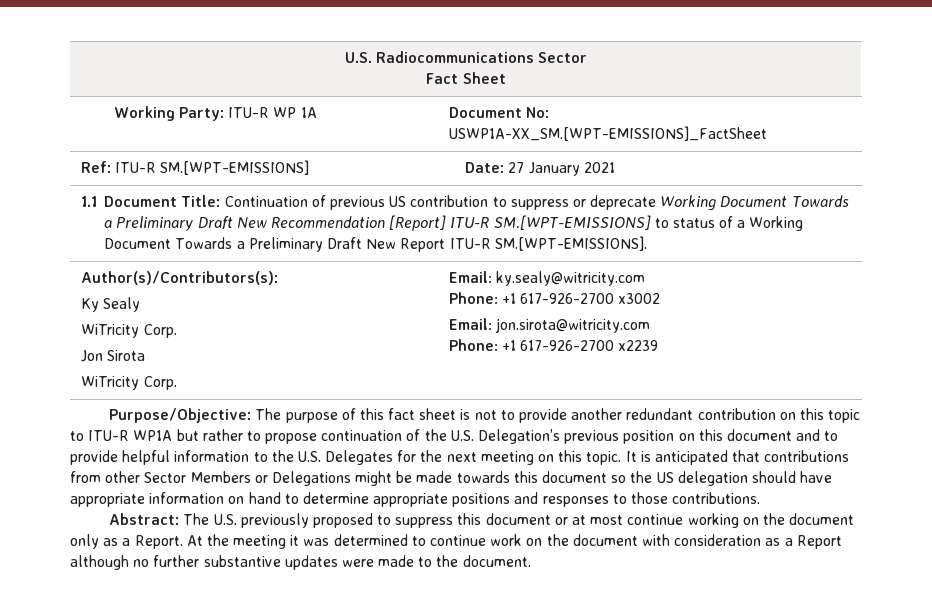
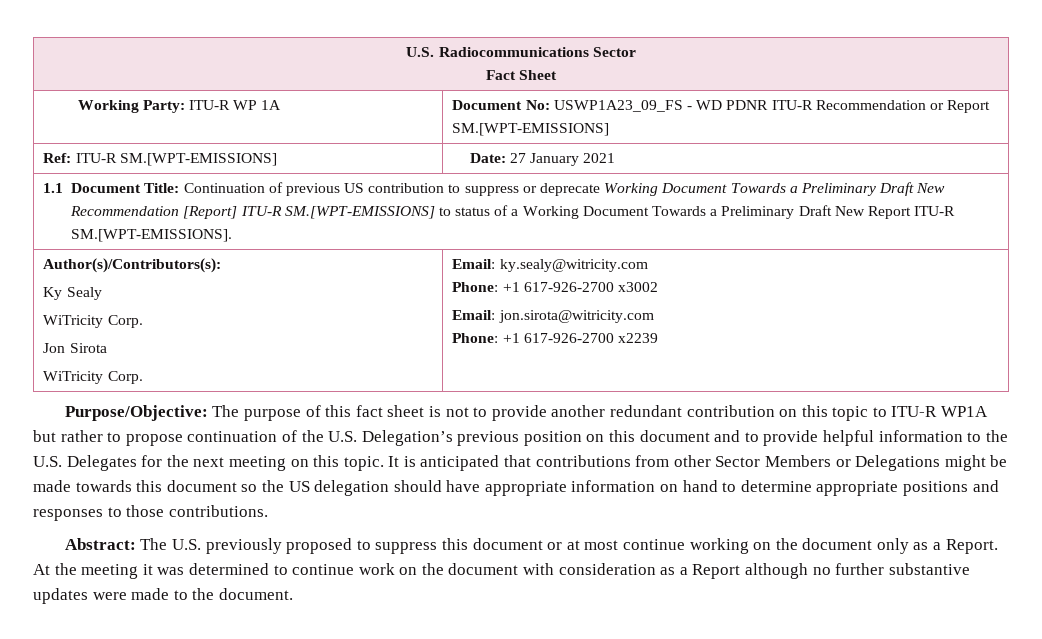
- Working Party: ITU-R WP 1A | Document No: USWP1A-XX_SM.[WPT-EMISSIONS]_FactSheet
+ Working Party: ITU-R WP 1A | Document No: USWP1A23_09_FS - WD PDNR ITU-R Recommendation or Report SM.[WPT-EMISSIONS]

